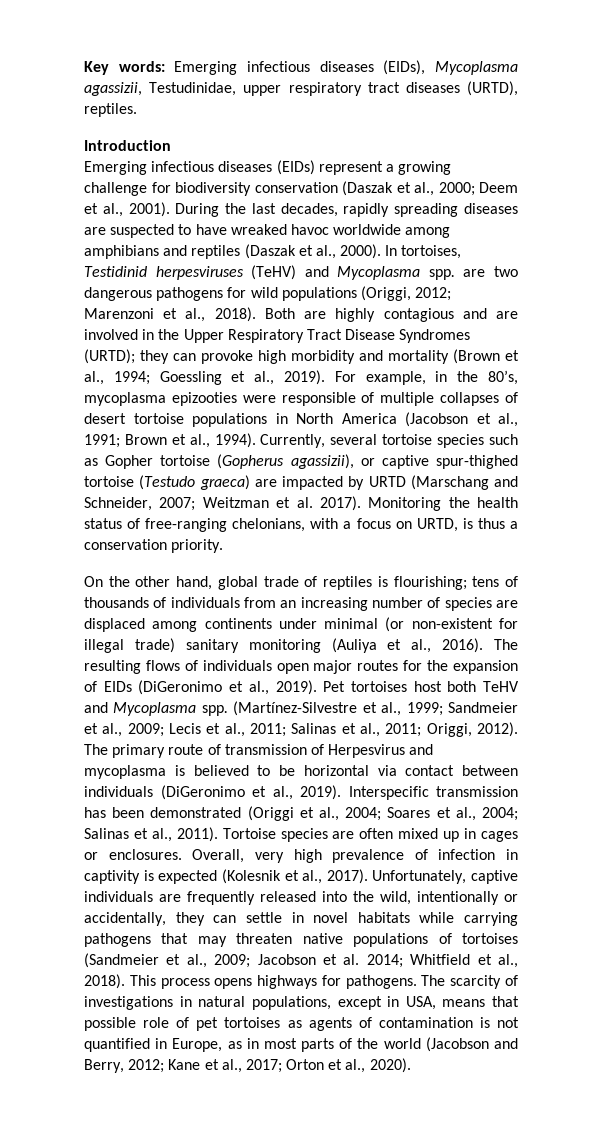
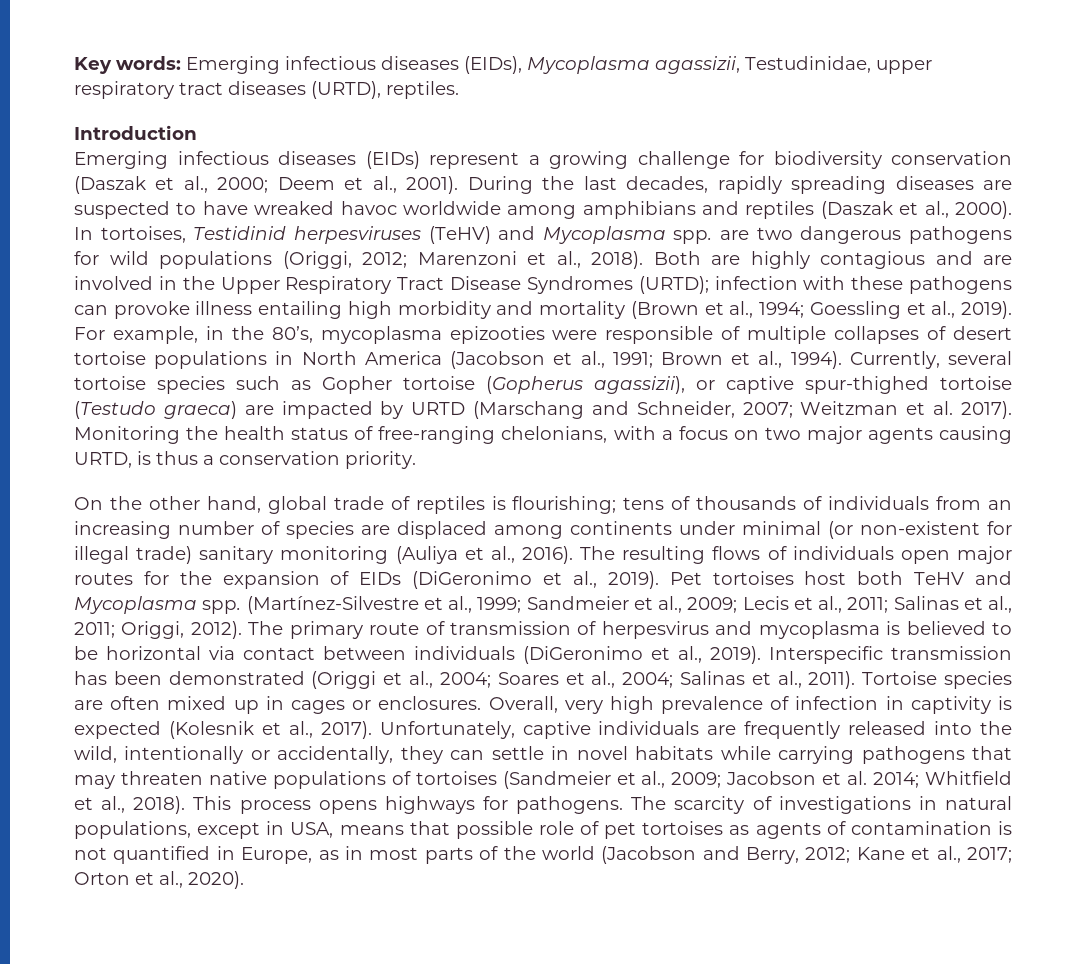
- Both are highly contagious and are involved in the Upper Respiratory Tract Disease Syndromes (URTD); they can provoke high morbidity and mortality (Brown et al., 1994; Goessling et al., 2019).
+ Both are highly contagious and are involved in the Upper Respiratory Tract Disease Syndromes (URTD); infection with these pathogens can provoke illness entailing high morbidity and mortality (Brown et al., 1994; Goessling et al., 2019).
- Monitoring the health status of free-ranging chelonians, with a focus on URTD, is thus a conservation priority.
+ Monitoring the health status of free-ranging chelonians, with a focus on two major agents causing URTD, is thus a conservation priority.
- The primary route of transmission of Herpesvirus and mycoplasma is believed to be horizontal via contact between individuals (DiGeronimo et al., 2019).
+ The primary route of transmission of herpesvirus and mycoplasma is believed to be horizontal via contact between individuals (DiGeronimo et al., 2019).

